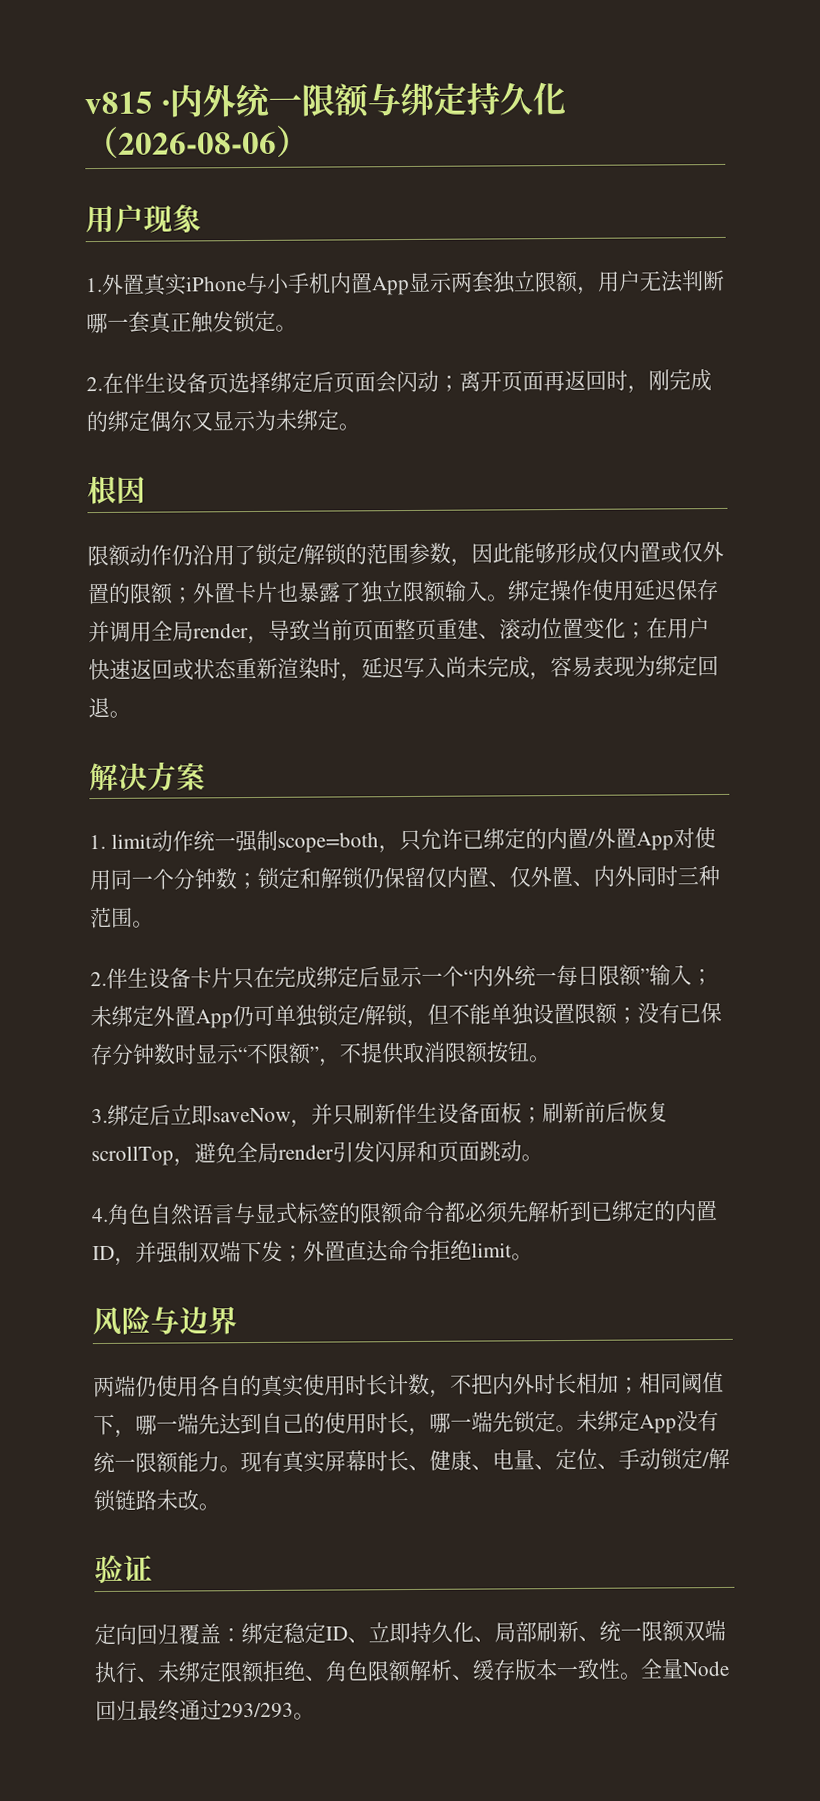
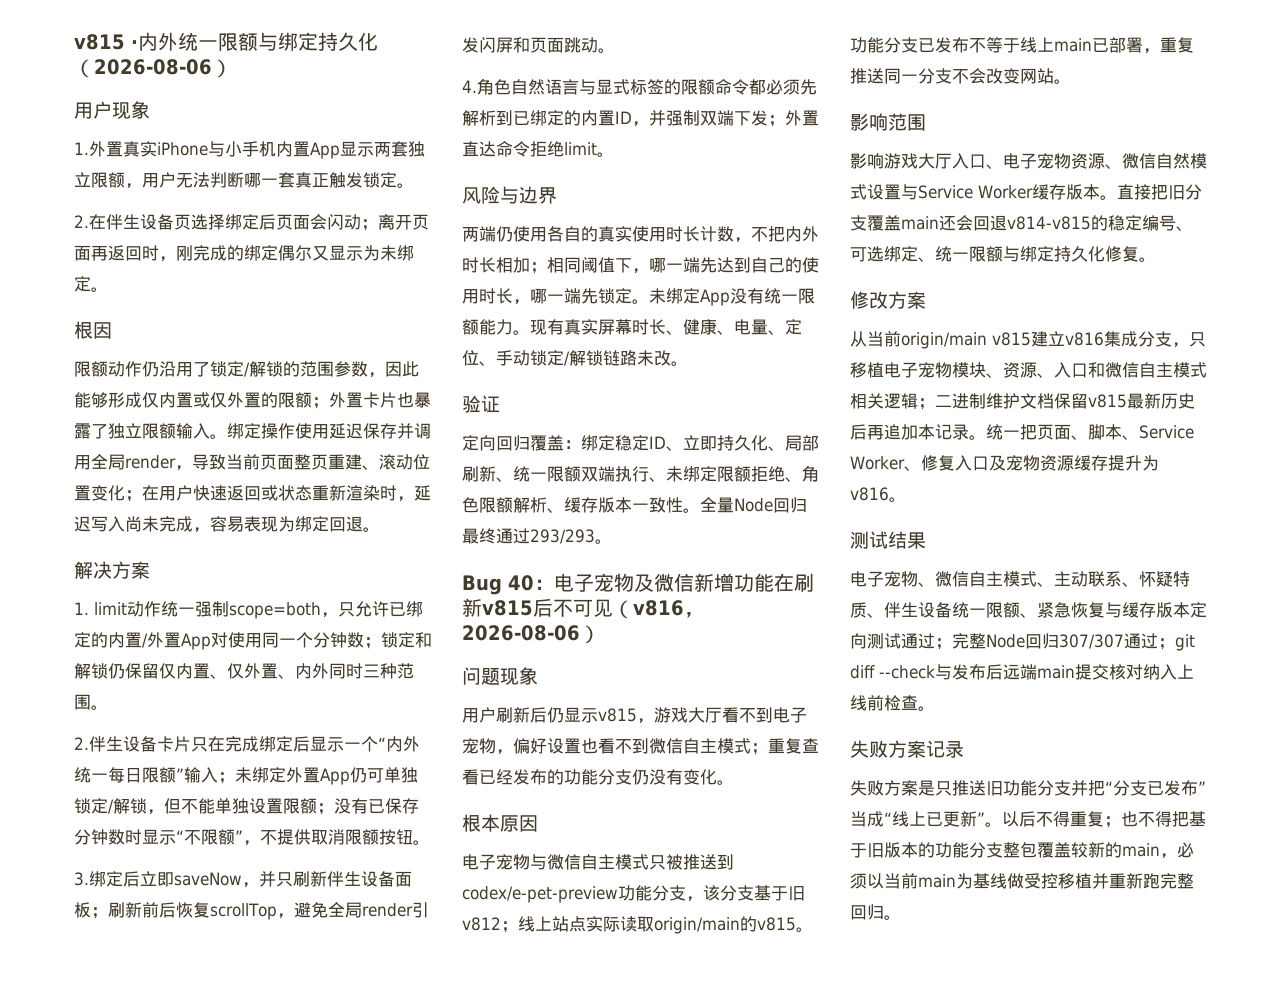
+ Bug 40：电子宠物及微信新增功能在刷新v815后不可见（v816，2026-08-06）
+ 问题现象
+ 用户刷新后仍显示v815，游戏大厅看不到电子宠物，偏好设置也看不到微信自主模式；重复查看已经发布的功能分支仍没有变化。
+ 根本原因
+ 电子宠物与微信自主模式只被推送到codex/e-pet-preview功能分支，该分支基于旧v812；线上站点实际读取origin/main的v815。功能分支已发布不等于线上main已部署，重复推送同一分支不会改变网站。
+ 影响范围
+ 影响游戏大厅入口、电子宠物资源、微信自然模式设置与Service Worker缓存版本。直接把旧分支覆盖main还会回退v814-v815的稳定编号、可选绑定、统一限额与绑定持久化修复。
+ 修改方案
+ 从当前origin/main v815建立v816集成分支，只移植电子宠物模块、资源、入口和微信自主模式相关逻辑；二进制维护文档保留v815最新历史后再追加本记录。统一把页面、脚本、Service Worker、修复入口及宠物资源缓存提升为v816。
+ 测试结果
+ 电子宠物、微信自主模式、主动联系、怀疑特质、伴生设备统一限额、紧急恢复与缓存版本定向测试通过；完整Node回归307/307通过；git diff --check与发布后远端main提交核对纳入上线前检查。
+ 失败方案记录
+ 失败方案是只推送旧功能分支并把“分支已发布”当成“线上已更新”。以后不得重复；也不得把基于旧版本的功能分支整包覆盖较新的main，必须以当前main为基线做受控移植并重新跑完整回归。

